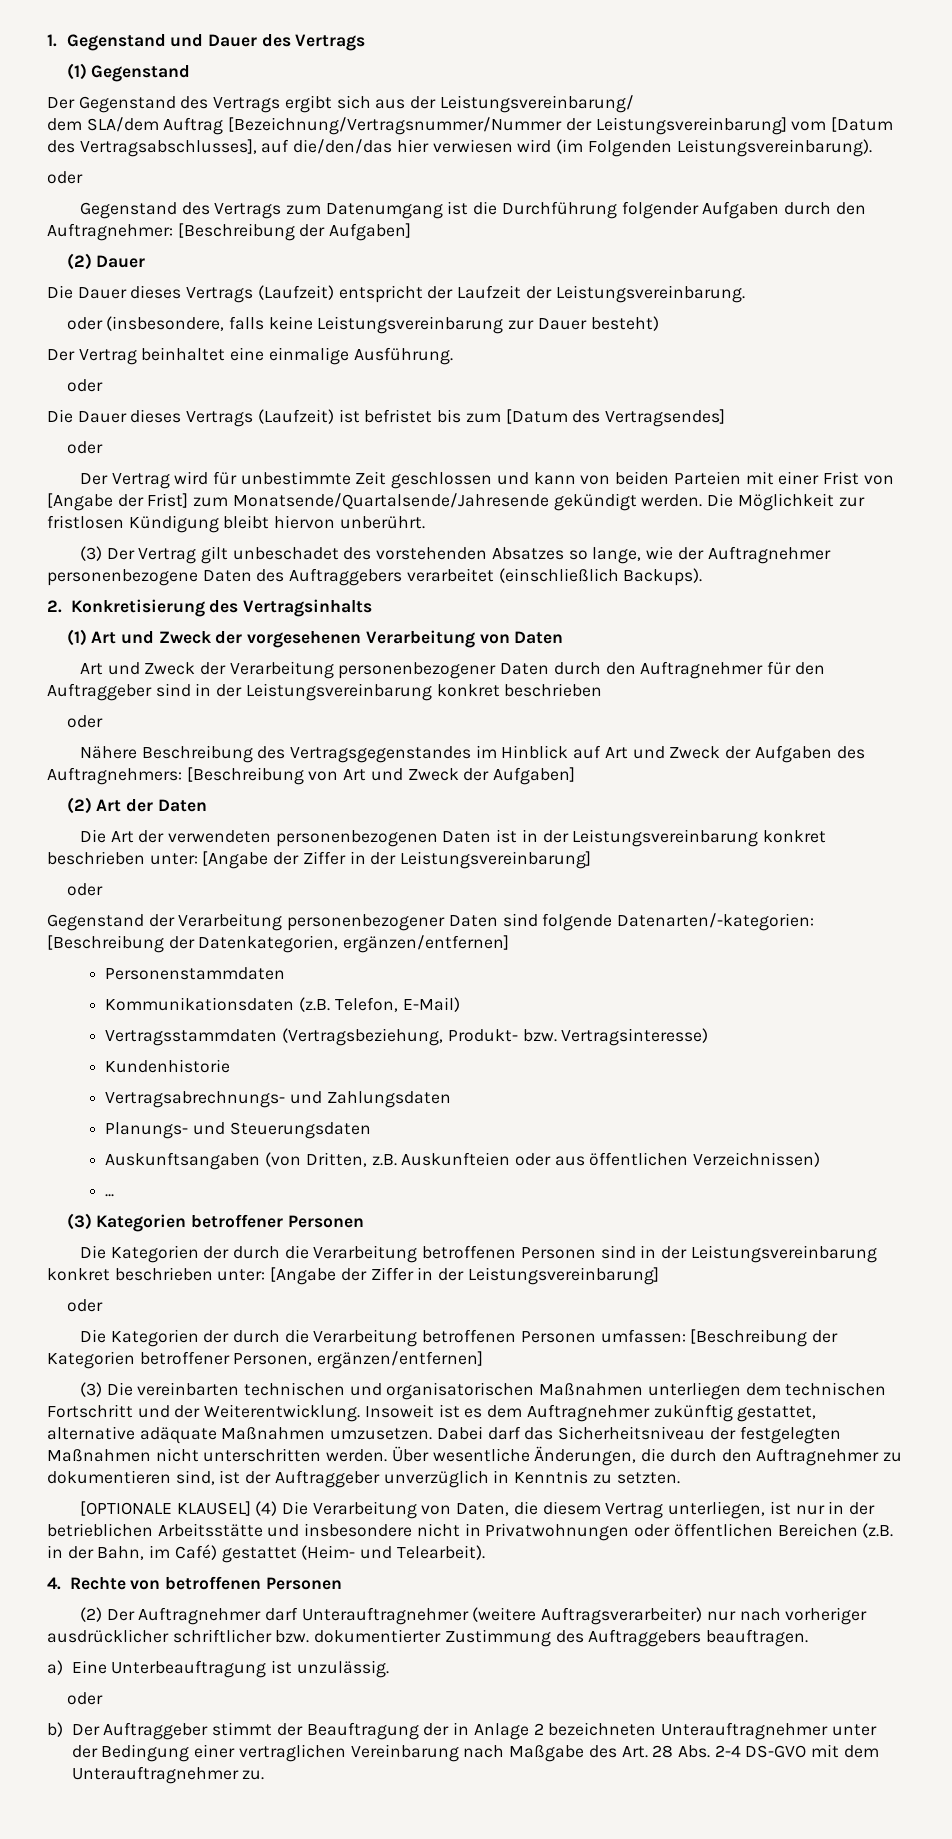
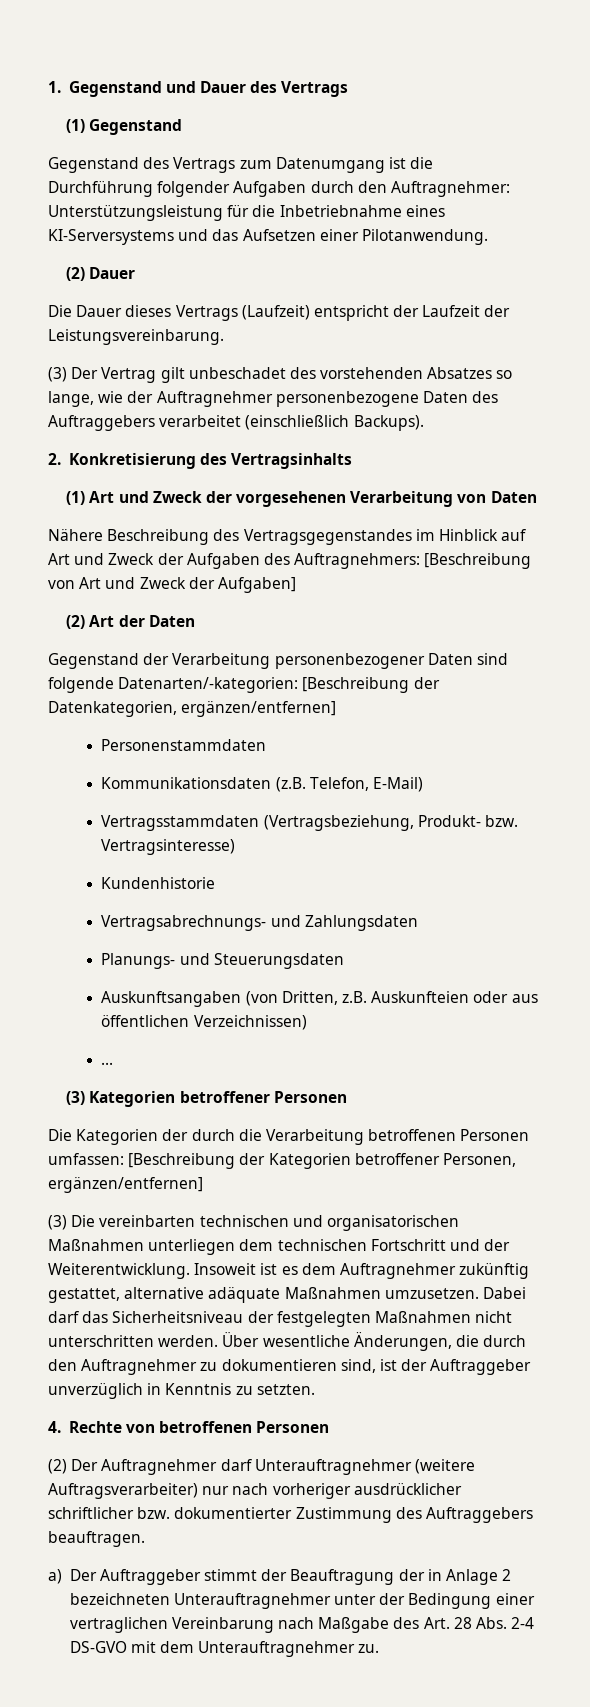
- Der Gegenstand des Vertrags ergibt sich aus der Leistungsvereinbarung/
- dem SLA/dem Auftrag [Bezeichnung/Vertragsnummer/Nummer der Leistungsvereinbarung] vom [Datum des Vertragsabschlusses], auf die/den/das hier verwiesen wird (im Folgenden Leistungsvereinbarung).
- oder
- Gegenstand des Vertrags zum Datenumgang ist die Durchführung folgender Aufgaben durch den Auftragnehmer: [Beschreibung der Aufgaben]
+ Gegenstand des Vertrags zum Datenumgang ist die Durchführung folgender Aufgaben durch den Auftragnehmer: Unterstützungsleistung für die Inbetriebnahme eines KI-Serversystems und das Aufsetzen einer Pilotanwendung.
- oder (insbesondere, falls keine Leistungsvereinbarung zur Dauer besteht)
- Der Vertrag beinhaltet eine einmalige Ausführung.
- oder
- Die Dauer dieses Vertrags (Laufzeit) ist befristet bis zum [Datum des Vertragsendes]
- oder
- Der Vertrag wird für unbestimmte Zeit geschlossen und kann von beiden Parteien mit einer Frist von [Angabe der Frist] zum Monatsende/Quartalsende/Jahresende gekündigt werden. Die Möglichkeit zur fristlosen Kündigung bleibt hiervon unberührt.
- Art und Zweck der Verarbeitung personenbezogener Daten durch den Auftragnehmer für den Auftraggeber sind in der Leistungsvereinbarung konkret beschrieben
- oder
- Die Art der verwendeten personenbezogenen Daten ist in der Leistungsvereinbarung konkret beschrieben unter: [Angabe der Ziffer in der Leistungsvereinbarung]
- oder
- Die Kategorien der durch die Verarbeitung betroffenen Personen sind in der Leistungsvereinbarung konkret beschrieben unter: [Angabe der Ziffer in der Leistungsvereinbarung]
- oder
- [OPTIONALE KLAUSEL] (4) Die Verarbeitung von Daten, die diesem Vertrag unterliegen, ist nur in der betrieblichen Arbeitsstätte und insbesondere nicht in Privatwohnungen oder öffentlichen Bereichen (z.B. in der Bahn, im Café) gestattet (Heim- und Telearbeit).
- a) Eine Unterbeauftragung ist unzulässig.
- oder
- b) Der Auftraggeber stimmt der Beauftragung der in Anlage 2 bezeichneten Unterauftragnehmer unter der Bedingung einer vertraglichen Vereinbarung nach Maßgabe des Art. 28 Abs. 2-4 DS-GVO mit dem Unterauftragnehmer zu.
+ a) Der Auftraggeber stimmt der Beauftragung der in Anlage 2 bezeichneten Unterauftragnehmer unter der Bedingung einer vertraglichen Vereinbarung nach Maßgabe des Art. 28 Abs. 2-4 DS-GVO mit dem Unterauftragnehmer zu.

